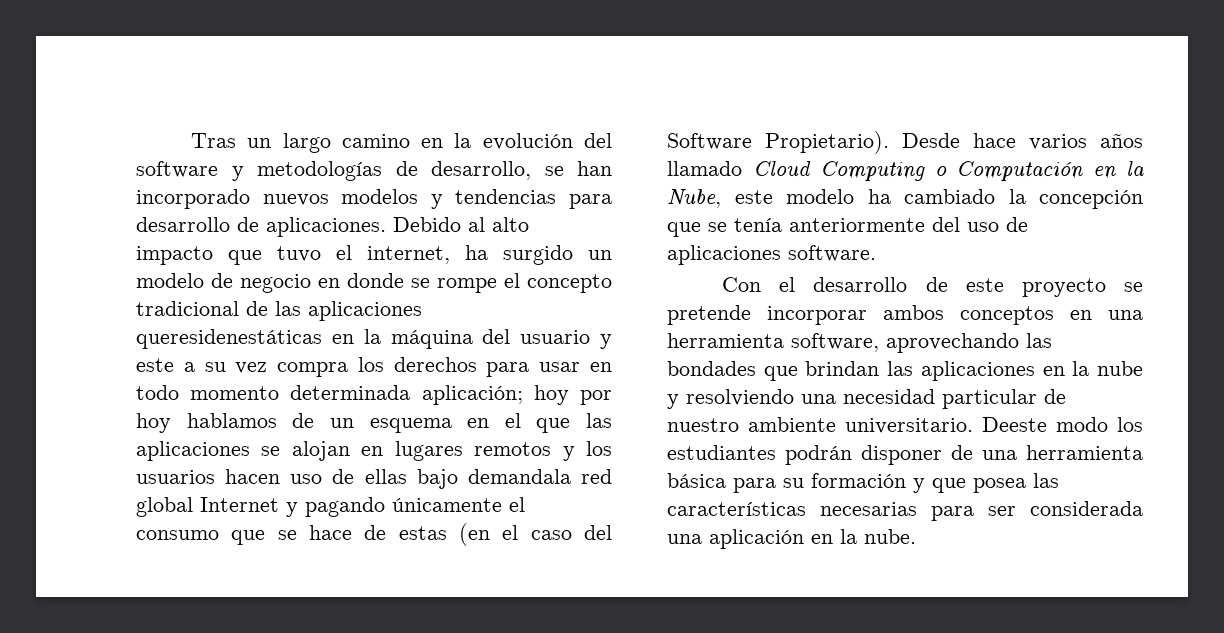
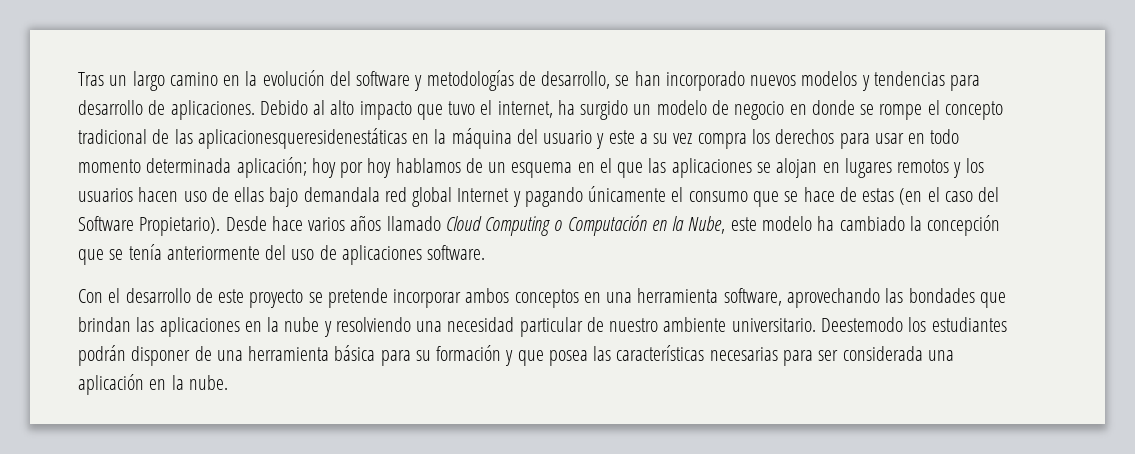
- Debido al alto impacto que tuvo el internet, ha surgido un modelo de negocio en donde se rompe el concepto tradicional de las aplicaciones queresidenestáticas en la máquina del usuario y este a su vez compra los derechos para usar en todo momento determinada aplicación;
+ Debido al alto impacto que tuvo el internet, ha surgido un modelo de negocio en donde se rompe el concepto tradicional de las aplicacionesqueresidenestáticas en la máquina del usuario y este a su vez compra los derechos para usar en todo momento determinada aplicación;
- Deeste modo los estudiantes podrán disponer de una herramienta básica para su formación y que posea las características necesarias para ser considerada una aplicación en la nube.
+ Deestemodo los estudiantes podrán disponer de una herramienta básica para su formación y que posea las características necesarias para ser considerada una aplicación en la nube.

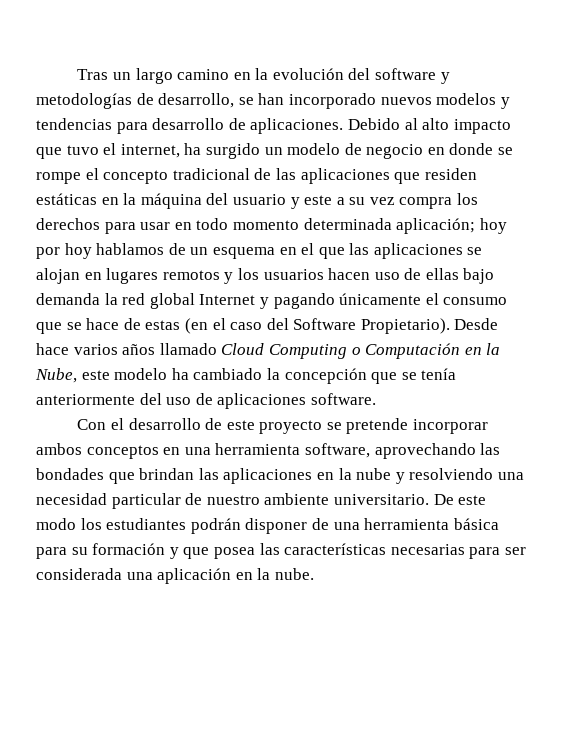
- Debido al alto impacto que tuvo el internet, ha surgido un modelo de negocio en donde se rompe el concepto tradicional de las aplicacionesqueresidenestáticas en la máquina del usuario y este a su vez compra los derechos para usar en todo momento determinada aplicación;
+ Debido al alto impacto que tuvo el internet, ha surgido un modelo de negocio en donde se rompe el concepto tradicional de las aplicaciones que residen estáticas en la máquina del usuario y este a su vez compra los derechos para usar en todo momento determinada aplicación;
- hoy por hoy hablamos de un esquema en el que las aplicaciones se alojan en lugares remotos y los usuarios hacen uso de ellas bajo demandala red global Internet y pagando únicamente el consumo que se hace de estas (en el caso del Software Propietario).
+ hoy por hoy hablamos de un esquema en el que las aplicaciones se alojan en lugares remotos y los usuarios hacen uso de ellas bajo demanda la red global Internet y pagando únicamente el consumo que se hace de estas (en el caso del Software Propietario).
- Deestemodo los estudiantes podrán disponer de una herramienta básica para su formación y que posea las características necesarias para ser considerada una aplicación en la nube.
+ De este modo los estudiantes podrán disponer de una herramienta básica para su formación y que posea las características necesarias para ser considerada una aplicación en la nube.

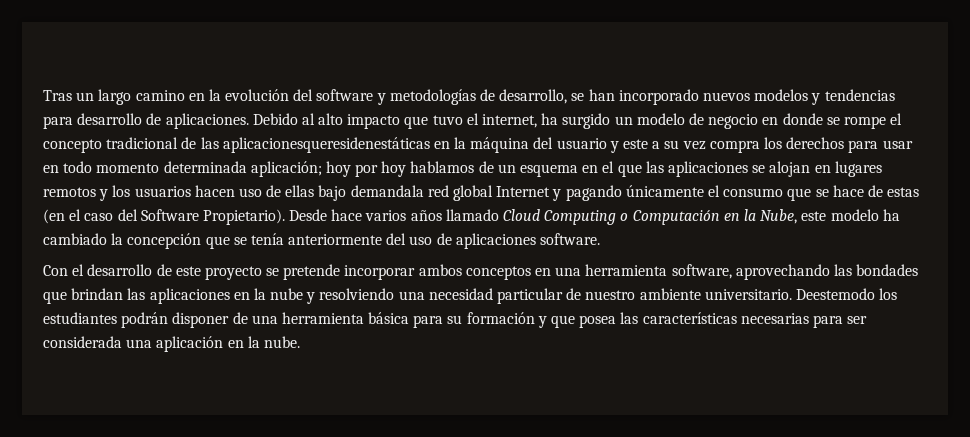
- Debido al alto impacto que tuvo el internet, ha surgido un modelo de negocio en donde se rompe el concepto tradicional de las aplicaciones que residen estáticas en la máquina del usuario y este a su vez compra los derechos para usar en todo momento determinada aplicación;
+ Debido al alto impacto que tuvo el internet, ha surgido un modelo de negocio en donde se rompe el concepto tradicional de las aplicacionesqueresidenestáticas en la máquina del usuario y este a su vez compra los derechos para usar en todo momento determinada aplicación;
- hoy por hoy hablamos de un esquema en el que las aplicaciones se alojan en lugares remotos y los usuarios hacen uso de ellas bajo demanda la red global Internet y pagando únicamente el consumo que se hace de estas (en el caso del Software Propietario).
+ hoy por hoy hablamos de un esquema en el que las aplicaciones se alojan en lugares remotos y los usuarios hacen uso de ellas bajo demandala red global Internet y pagando únicamente el consumo que se hace de estas (en el caso del Software Propietario).
- De este modo los estudiantes podrán disponer de una herramienta básica para su formación y que posea las características necesarias para ser considerada una aplicación en la nube.
+ Deestemodo los estudiantes podrán disponer de una herramienta básica para su formación y que posea las características necesarias para ser considerada una aplicación en la nube.

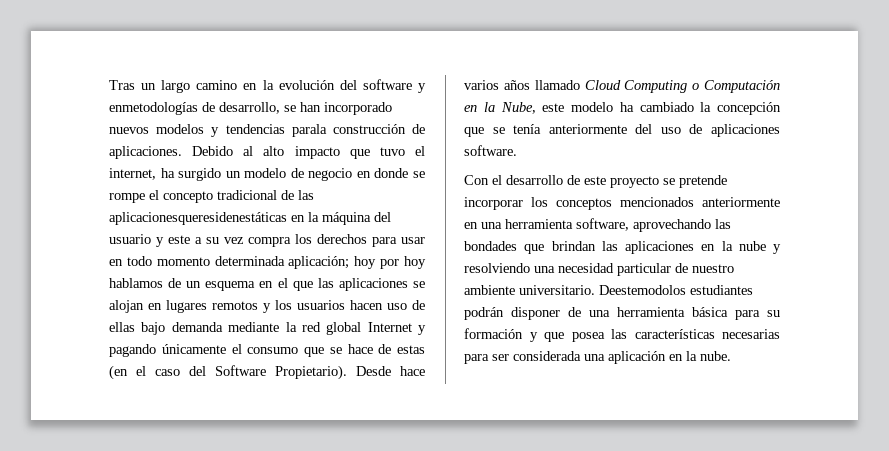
- Tras un largo camino en la evolución del software y metodologías de desarrollo, se han incorporado nuevos modelos y tendencias para desarrollo de aplicaciones.
+ Tras un largo camino en la evolución del software y enmetodologías de desarrollo, se han incorporado nuevos modelos y tendencias parala construcción de aplicaciones.
- hoy por hoy hablamos de un esquema en el que las aplicaciones se alojan en lugares remotos y los usuarios hacen uso de ellas bajo demandala red global Internet y pagando únicamente el consumo que se hace de estas (en el caso del Software Propietario).
+ hoy por hoy hablamos de un esquema en el que las aplicaciones se alojan en lugares remotos y los usuarios hacen uso de ellas bajo demanda mediante la red global Internet y pagando únicamente el consumo que se hace de estas (en el caso del Software Propietario).
- Con el desarrollo de este proyecto se pretende incorporar ambos conceptos en una herramienta software, aprovechando las bondades que brindan las aplicaciones en la nube y resolviendo una necesidad particular de nuestro ambiente universitario.
+ Con el desarrollo de este proyecto se pretende incorporar los conceptos mencionados anteriormente en una herramienta software, aprovechando las bondades que brindan las aplicaciones en la nube y resolviendo una necesidad particular de nuestro ambiente universitario.
- Deestemodo los estudiantes podrán disponer de una herramienta básica para su formación y que posea las características necesarias para ser considerada una aplicación en la nube.
+ Deestemodolos estudiantes podrán disponer de una herramienta básica para su formación y que posea las características necesarias para ser considerada una aplicación en la nube.

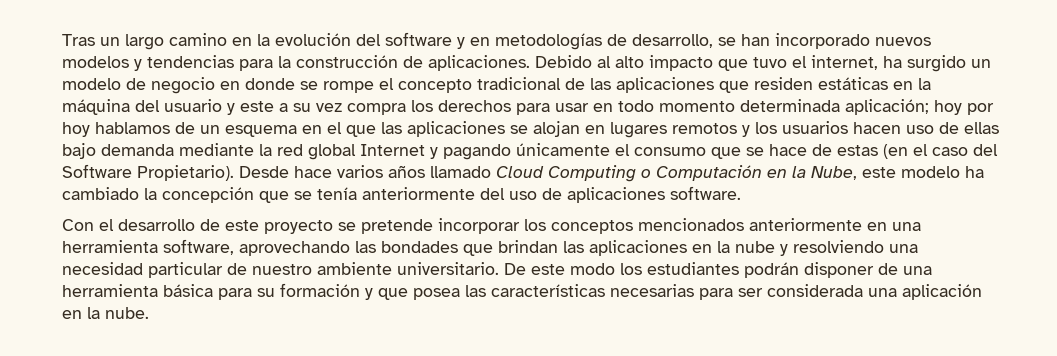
- Tras un largo camino en la evolución del software y enmetodologías de desarrollo, se han incorporado nuevos modelos y tendencias parala construcción de aplicaciones.
+ Tras un largo camino en la evolución del software y en metodologías de desarrollo, se han incorporado nuevos modelos y tendencias para la construcción de aplicaciones.
- Debido al alto impacto que tuvo el internet, ha surgido un modelo de negocio en donde se rompe el concepto tradicional de las aplicacionesqueresidenestáticas en la máquina del usuario y este a su vez compra los derechos para usar en todo momento determinada aplicación;
+ Debido al alto impacto que tuvo el internet, ha surgido un modelo de negocio en donde se rompe el concepto tradicional de las aplicaciones que residen estáticas en la máquina del usuario y este a su vez compra los derechos para usar en todo momento determinada aplicación;
- Deestemodolos estudiantes podrán disponer de una herramienta básica para su formación y que posea las características necesarias para ser considerada una aplicación en la nube.
+ De este modo los estudiantes podrán disponer de una herramienta básica para su formación y que posea las características necesarias para ser considerada una aplicación en la nube.

